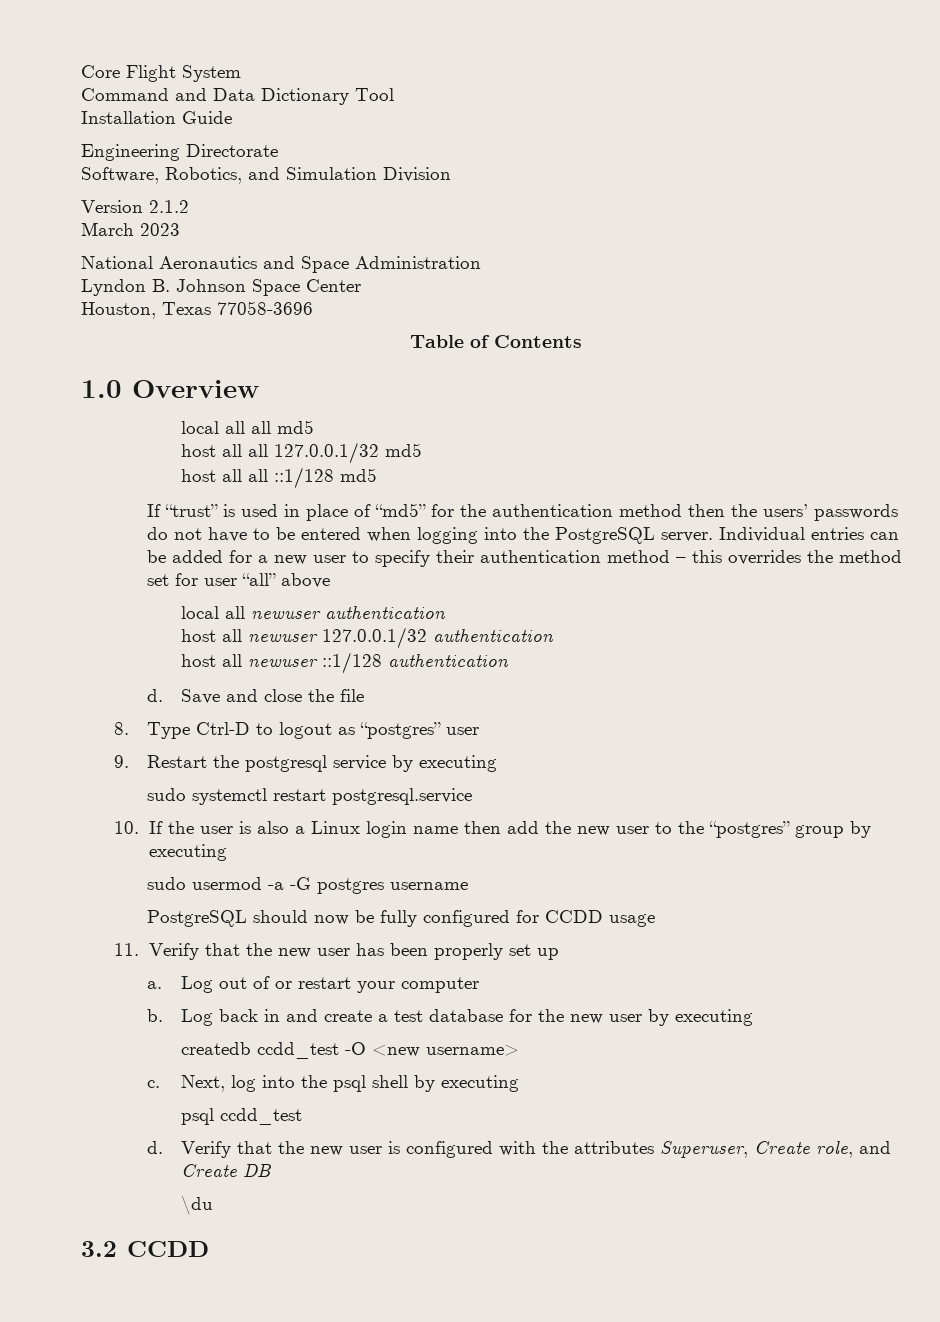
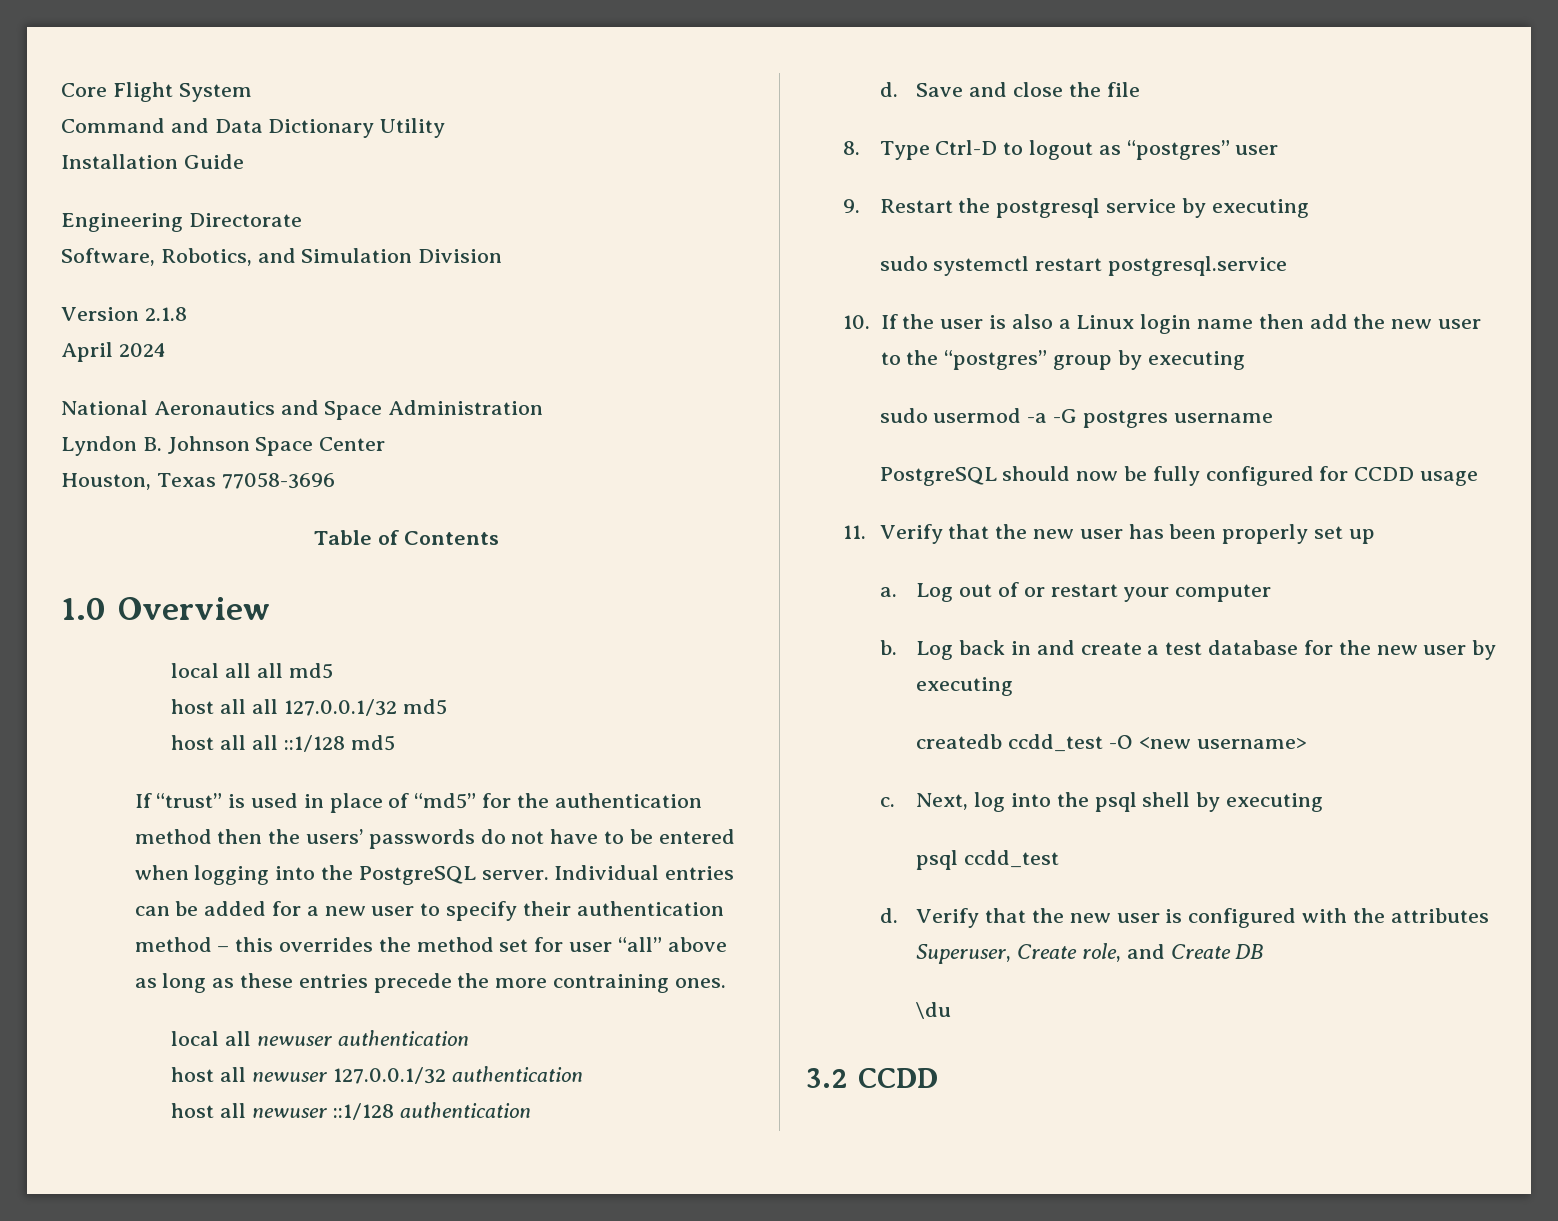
- Command and Data Dictionary Tool
+ Command and Data Dictionary Utility
- Version 2.1.2
- March 2023
+ Version 2.1.8
+ April 2024
- Individual entries can be added for a new user to specify their authentication method – this overrides the method set for user “all” above
+ Individual entries can be added for a new user to specify their authentication method – this overrides the method set for user “all” above as long as these entries precede the more contraining ones.

